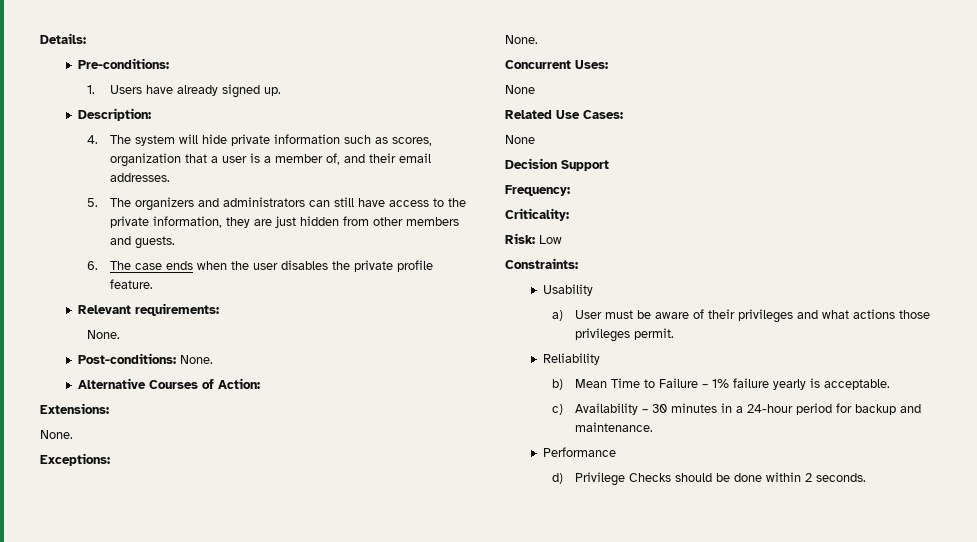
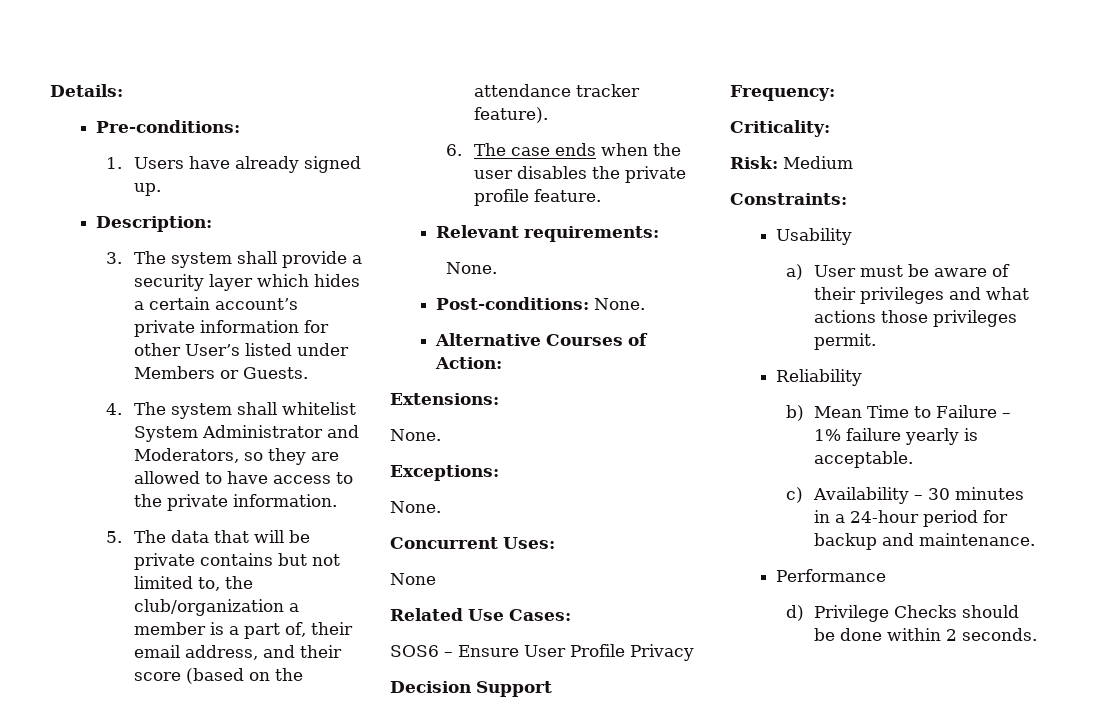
- 4. The system will hide private information such as scores, organization that a user is a member of, and their email addresses.
- 5. The organizers and administrators can still have access to the private information, they are just hidden from other members and guests.
+ 3. The system shall provide a security layer which hides a certain account’s private information for other User’s listed under Members or Guests.
+ 4. The system shall whitelist System Administrator and Moderators, so they are allowed to have access to the private information.
+ 5. The data that will be private contains but not limited to, the club/organization a member is a part of, their email address, and their score (based on the attendance tracker feature).
  Related Use Cases:
- None
+ SOS6 – Ensure User Profile Privacy
- Risk: Low
+ Risk: Medium

